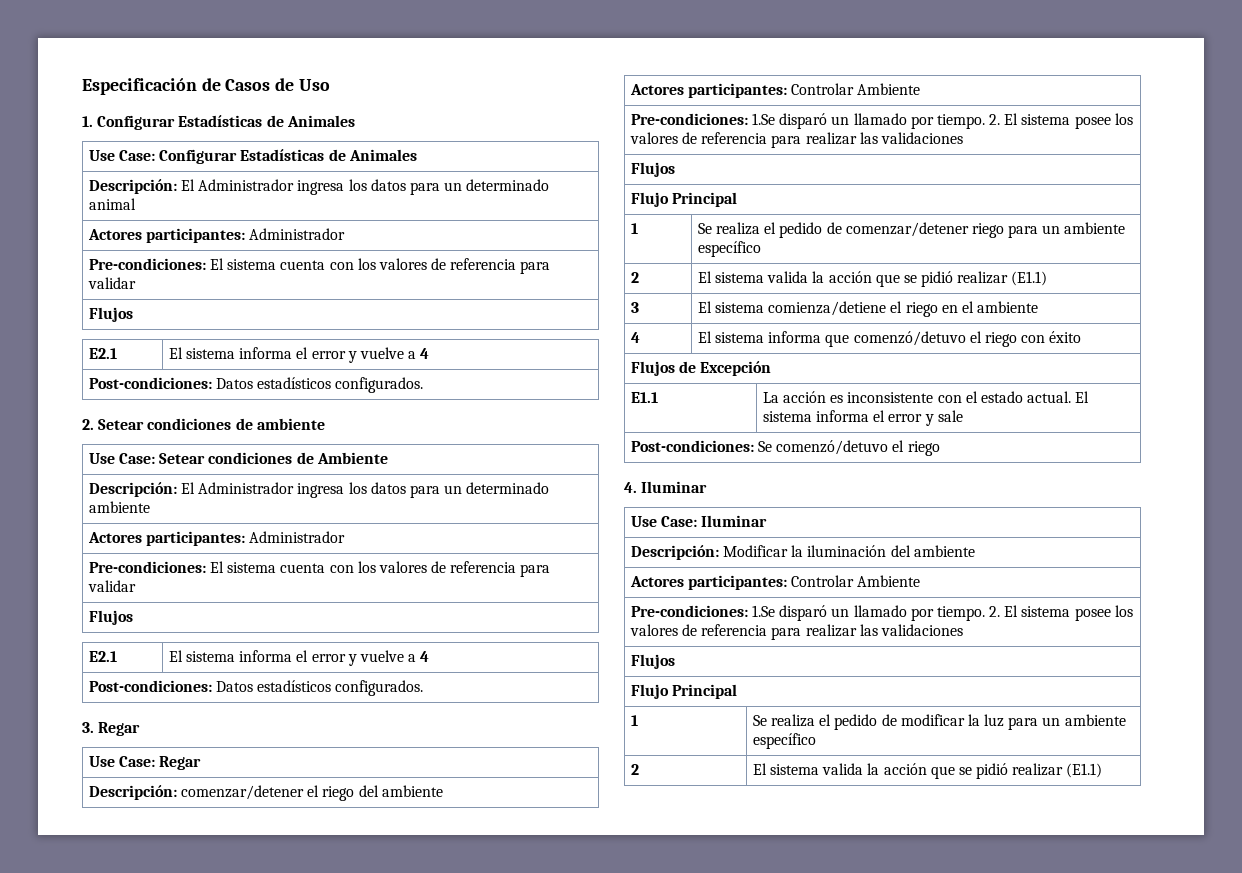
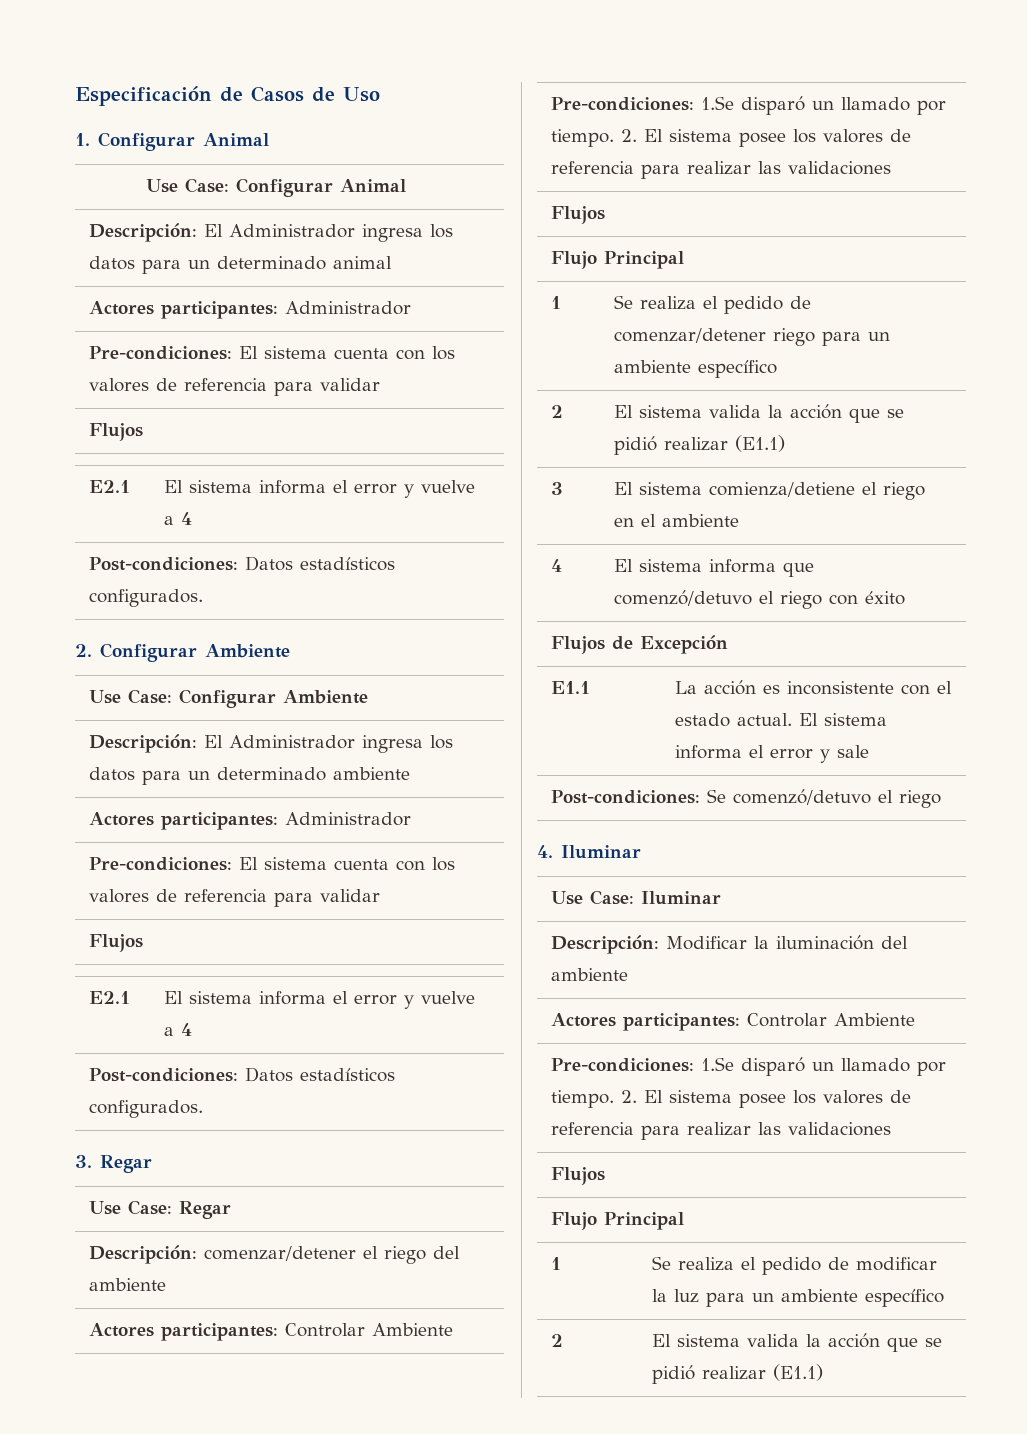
- 1. Configurar Estadísticas de Animales
- Use Case: Configurar Estadísticas de Animales
+ 1. Configurar Animal
+ Use Case: Configurar Animal
- 2. Setear condiciones de ambiente
- Use Case: Setear condiciones de Ambiente
+ 2. Configurar Ambiente
+ Use Case: Configurar Ambiente

